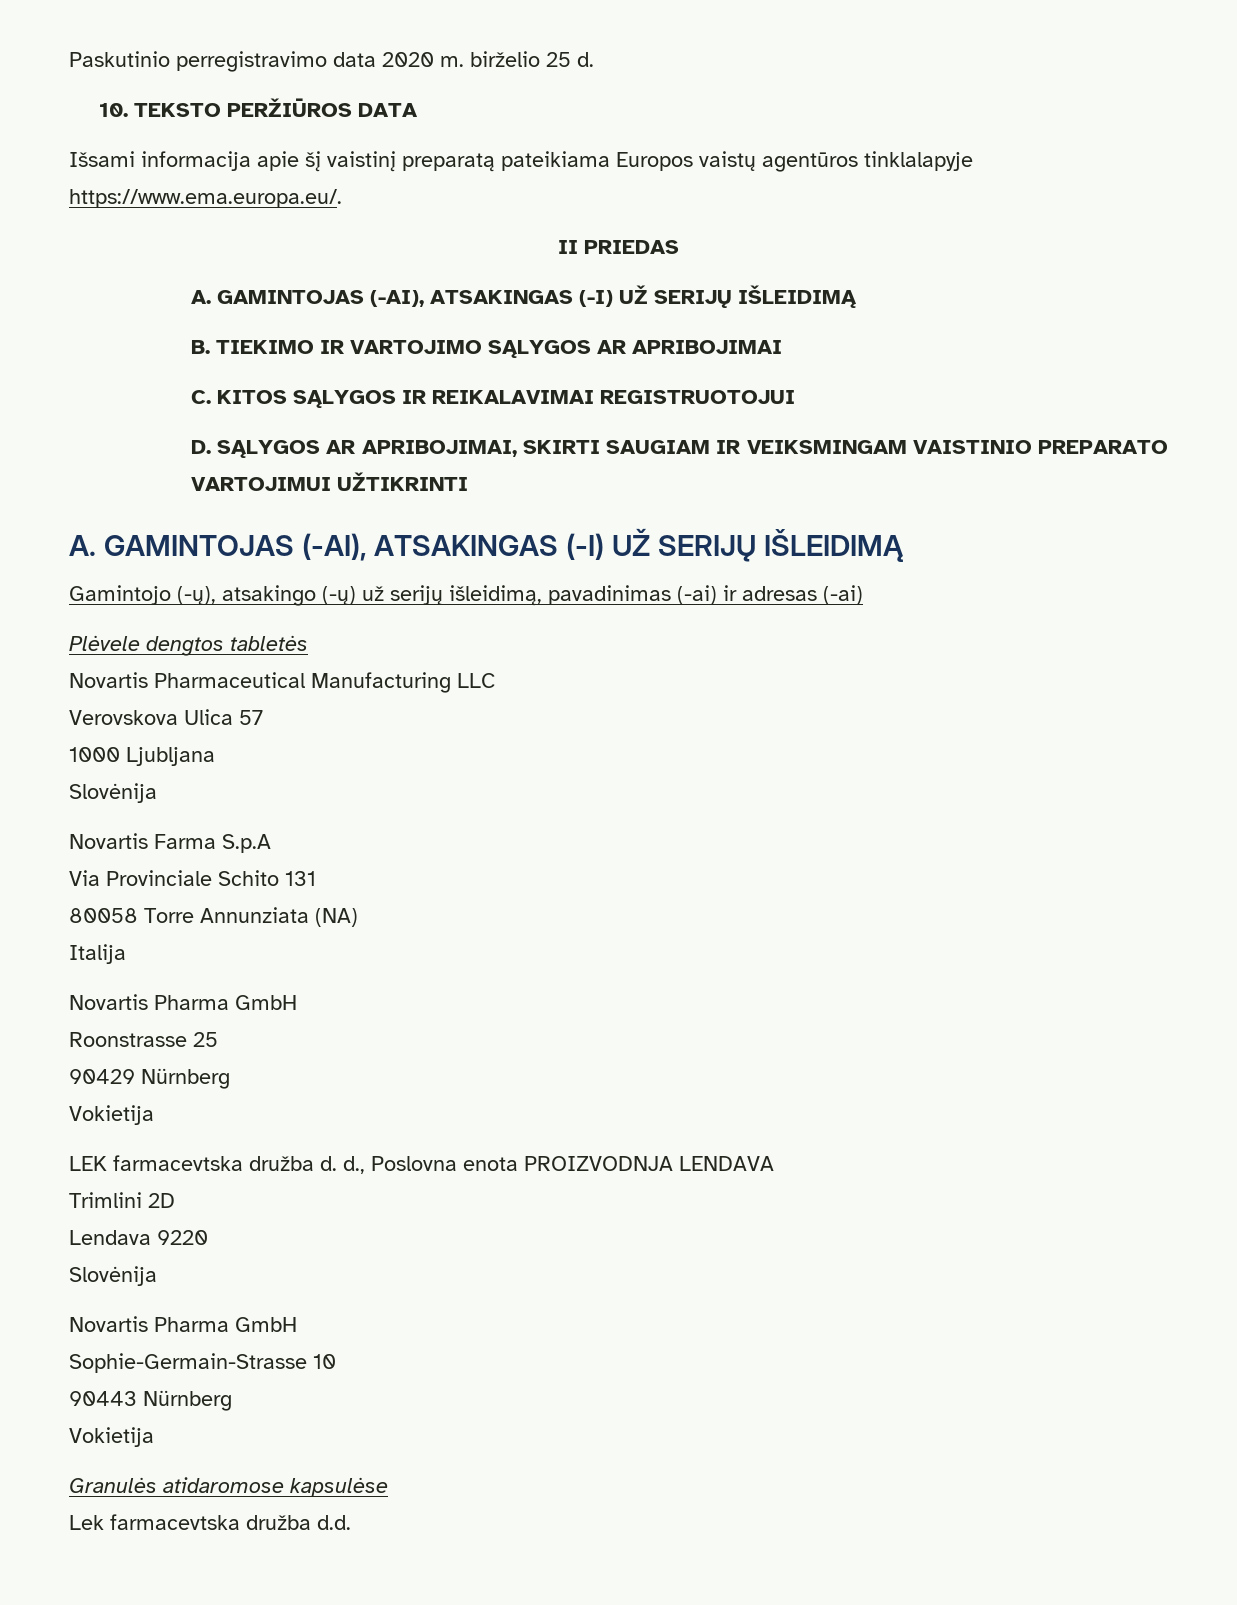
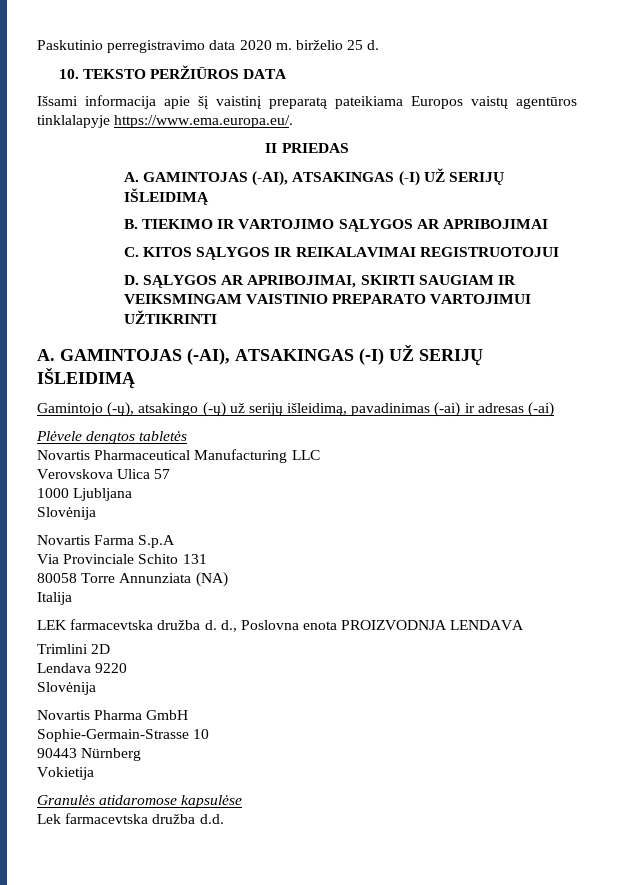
  Italija
- Novartis Pharma GmbH
- Roonstrasse 25
- 90429 Nürnberg
- Vokietija

